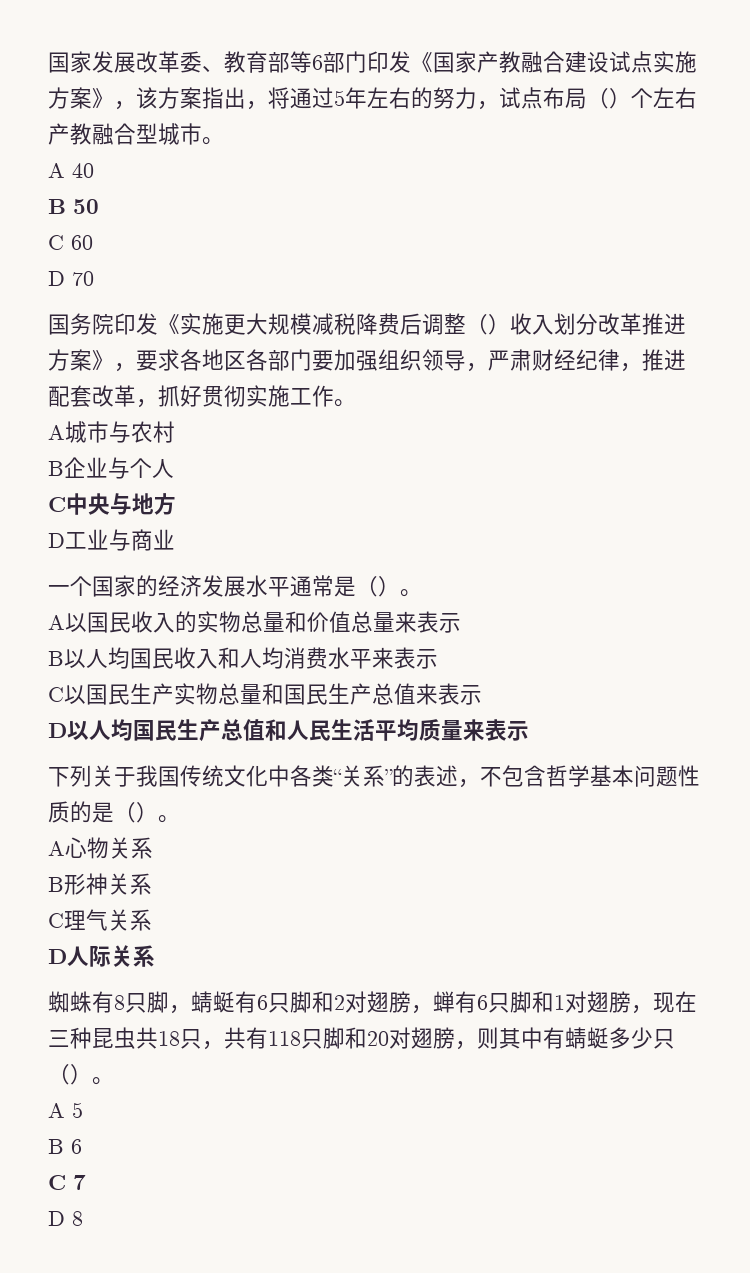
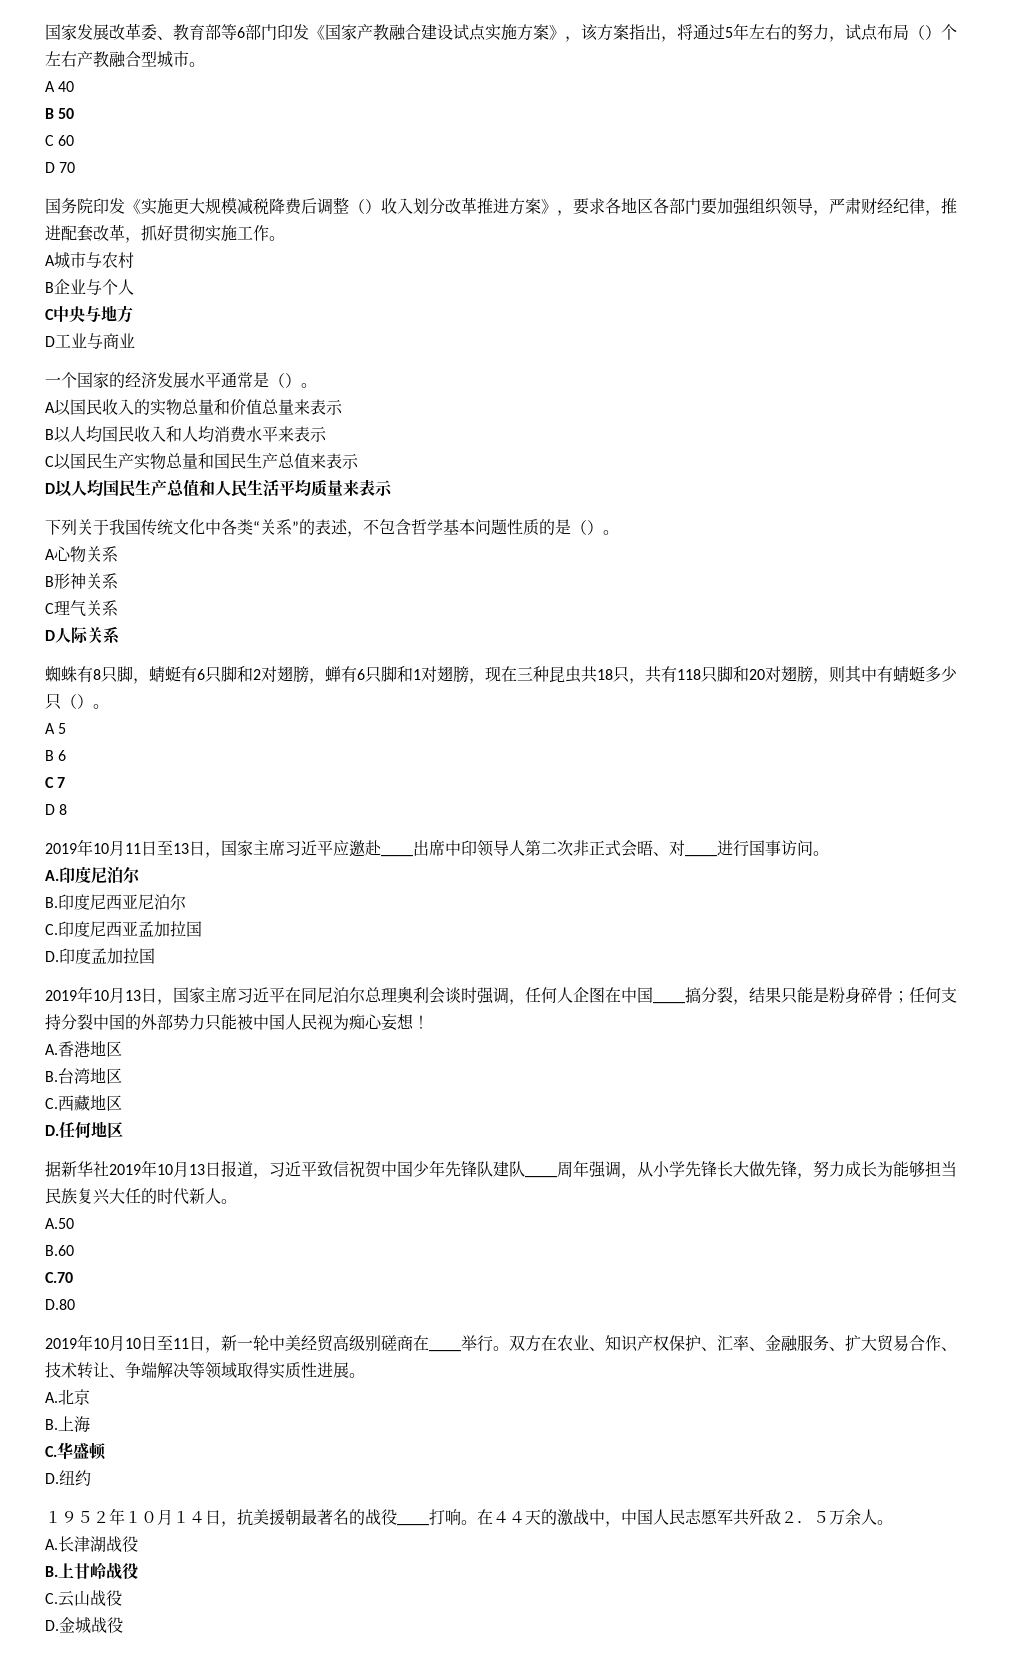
+ 2019年10月11日至13日，国家主席习近平应邀赴____出席中印领导人第二次非正式会晤、对____进行国事访问。
+ A.印度尼泊尔
+ B.印度尼西亚尼泊尔
+ C.印度尼西亚孟加拉国
+ D.印度孟加拉国
+ 2019年10月13日，国家主席习近平在同尼泊尔总理奥利会谈时强调，任何人企图在中国____搞分裂，结果只能是粉身碎骨；任何支持分裂中国的外部势力只能被中国人民视为痴心妄想！
+ A.香港地区
+ B.台湾地区
+ C.西藏地区
+ D.任何地区
+ 据新华社2019年10月13日报道，习近平致信祝贺中国少年先锋队建队____周年强调，从小学先锋长大做先锋，努力成长为能够担当民族复兴大任的时代新人。
+ A.50
+ B.60
+ C.70
+ D.80
+ 2019年10月10日至11日，新一轮中美经贸高级别磋商在____举行。双方在农业、知识产权保护、汇率、金融服务、扩大贸易合作、技术转让、争端解决等领域取得实质性进展。
+ A.北京
+ B.上海
+ C.华盛顿
+ D.纽约
+ １９５２年１０月１４日，抗美援朝最著名的战役____打响。在４４天的激战中，中国人民志愿军共歼敌２．５万余人。
+ A.长津湖战役
+ B.上甘岭战役
+ C.云山战役
+ D.金城战役

